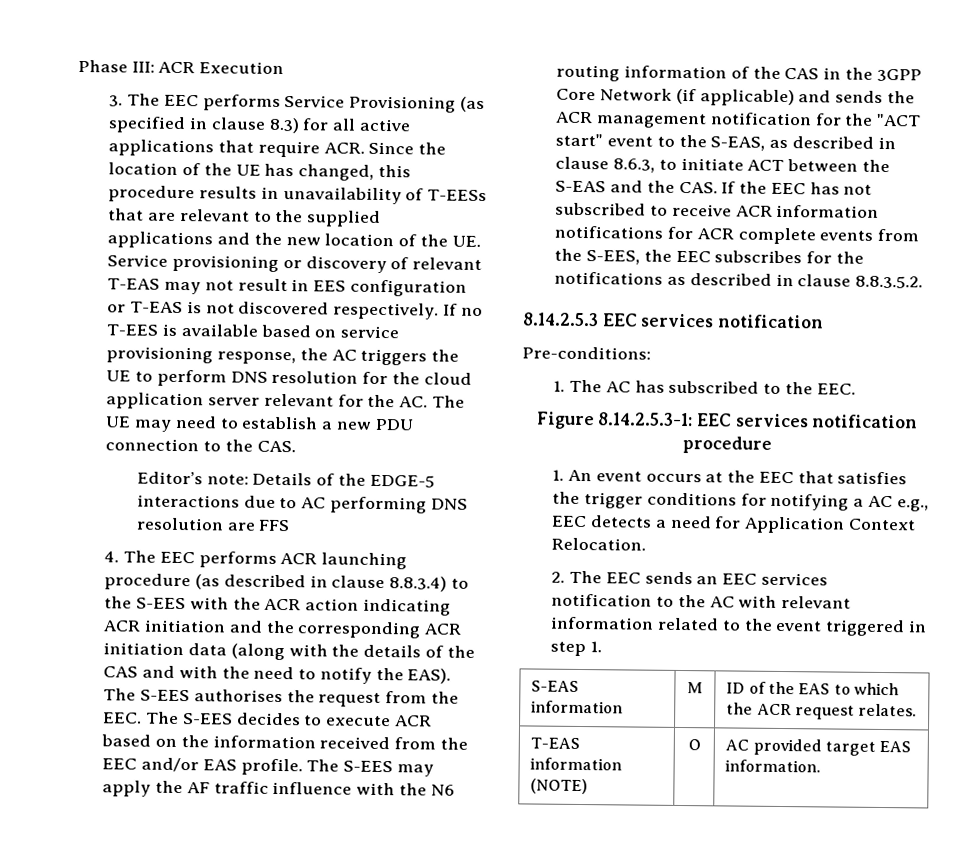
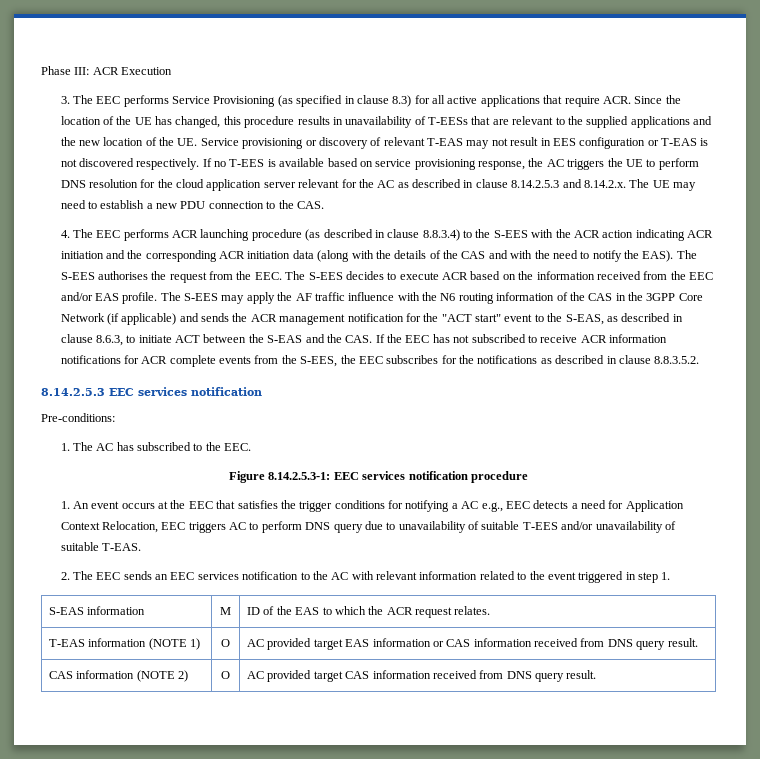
- If no T-EES is available based on service provisioning response, the AC triggers the UE to perform DNS resolution for the cloud application server relevant for the AC. The UE may need to establish a new PDU connection to the CAS.
+ If no T-EES is available based on service provisioning response, the AC triggers the UE to perform DNS resolution for the cloud application server relevant for the AC as described in clause 8.14.2.5.3 and 8.14.2.x. The UE may need to establish a new PDU connection to the CAS.
- Editor’s note: Details of the EDGE-5 interactions due to AC performing DNS resolution are FFS
- 1. An event occurs at the EEC that satisfies the trigger conditions for notifying a AC e.g., EEC detects a need for Application Context Relocation.
+ 1. An event occurs at the EEC that satisfies the trigger conditions for notifying a AC e.g., EEC detects a need for Application Context Relocation, EEC triggers AC to perform DNS query due to unavailability of suitable T-EES and/or unavailability of suitable T-EAS.
- T-EAS information (NOTE) | O | AC provided target EAS information.
+ T-EAS information (NOTE 1) | O | AC provided target EAS information or CAS information received from DNS query result.
+ CAS information (NOTE 2) | O | AC provided target CAS information received from DNS query result.

